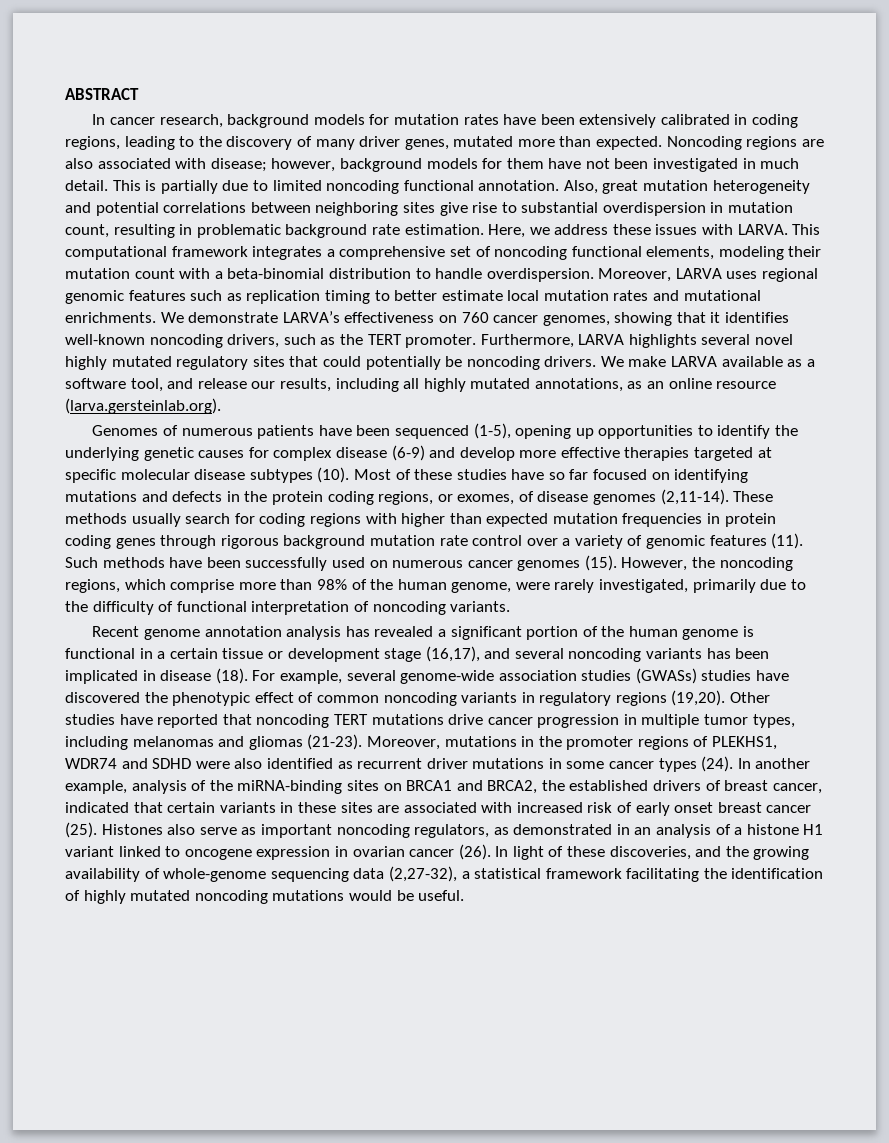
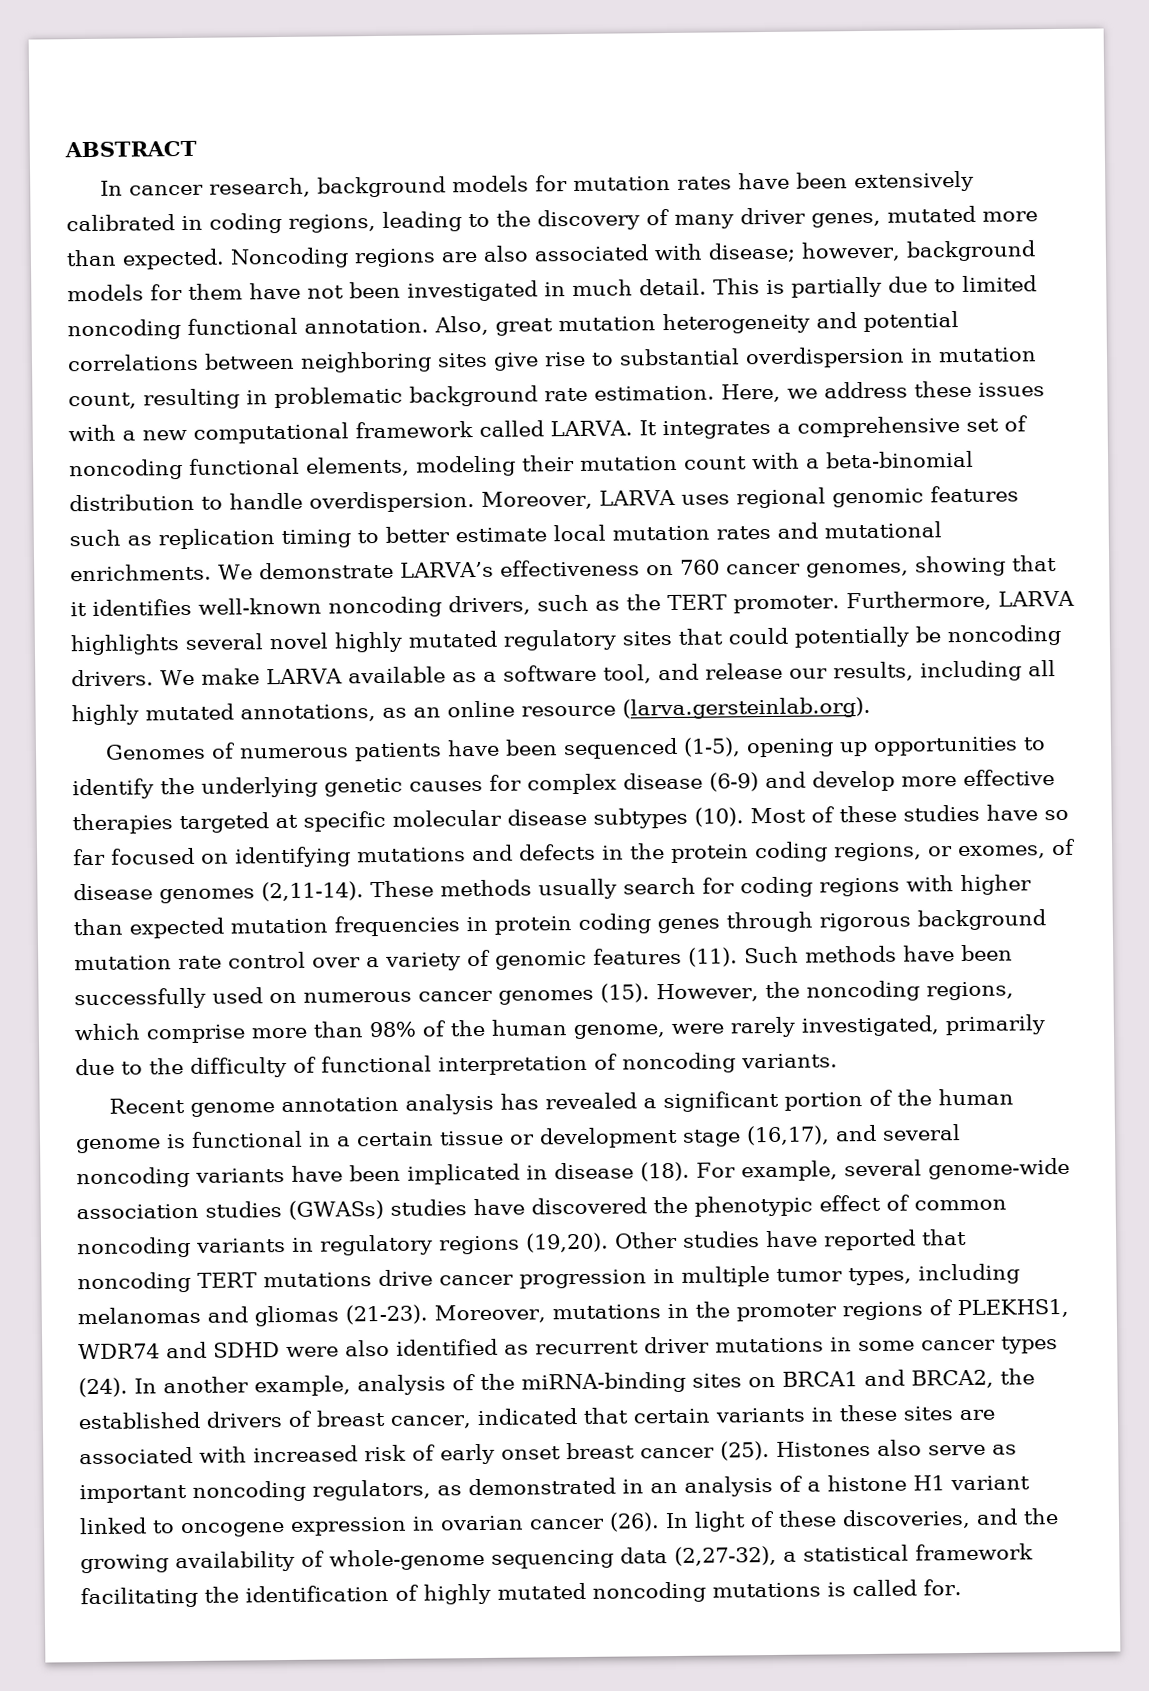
- Here, we address these issues with LARVA. This computational framework integrates a comprehensive set of noncoding functional elements, modeling their mutation count with a beta-binomial distribution to handle overdispersion.
+ Here, we address these issues with a new computational framework called LARVA. It integrates a comprehensive set of noncoding functional elements, modeling their mutation count with a beta-binomial distribution to handle overdispersion.
- Recent genome annotation analysis has revealed a significant portion of the human genome is functional in a certain tissue or development stage (16,17), and several noncoding variants has been implicated in disease (18).
+ Recent genome annotation analysis has revealed a significant portion of the human genome is functional in a certain tissue or development stage (16,17), and several noncoding variants have been implicated in disease (18).
- In light of these discoveries, and the growing availability of whole-genome sequencing data (2,27-32), a statistical framework facilitating the identification of highly mutated noncoding mutations would be useful.
+ In light of these discoveries, and the growing availability of whole-genome sequencing data (2,27-32), a statistical framework facilitating the identification of highly mutated noncoding mutations is called for.

